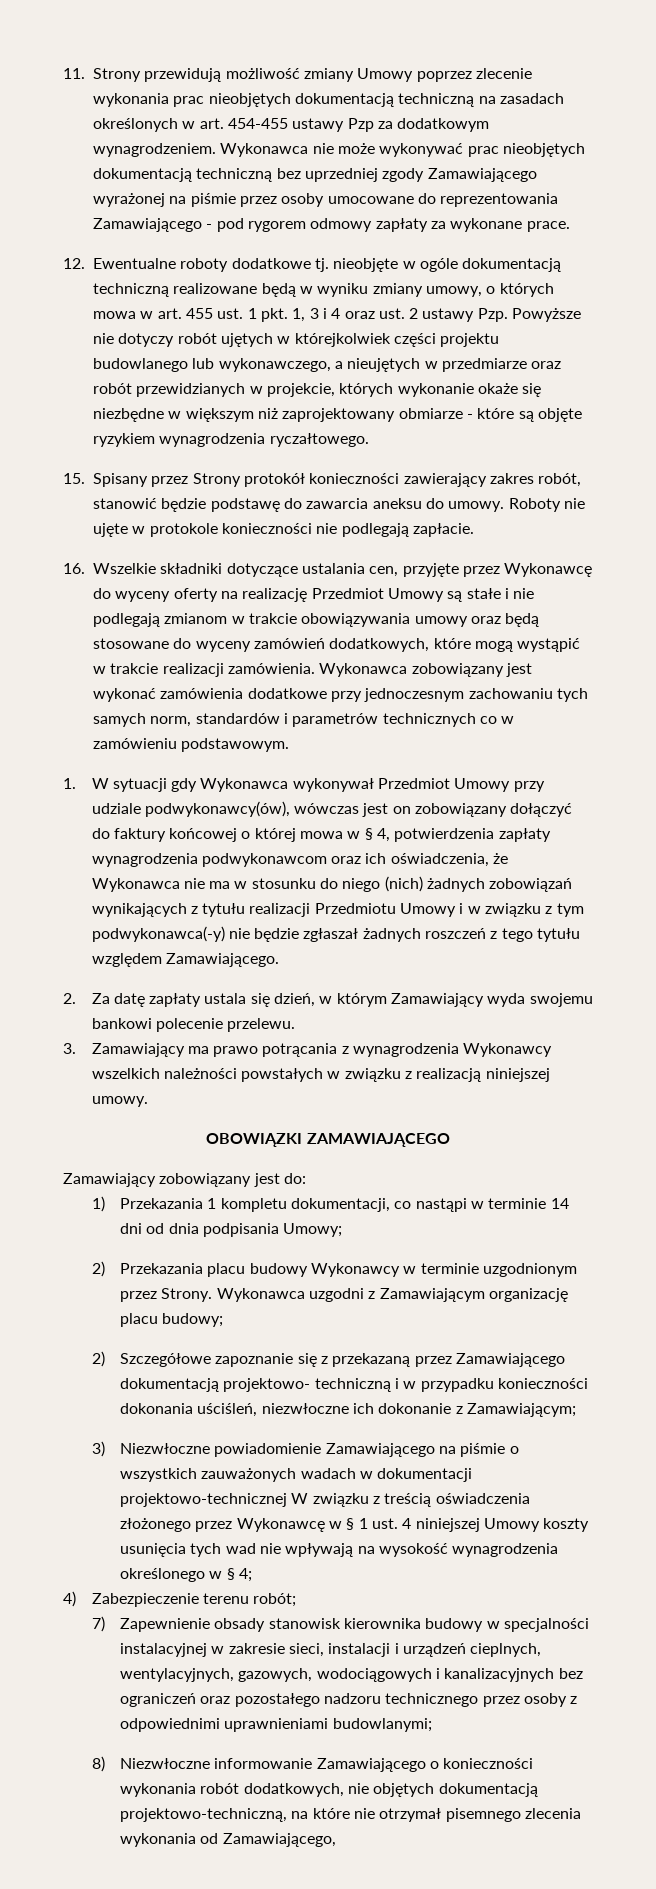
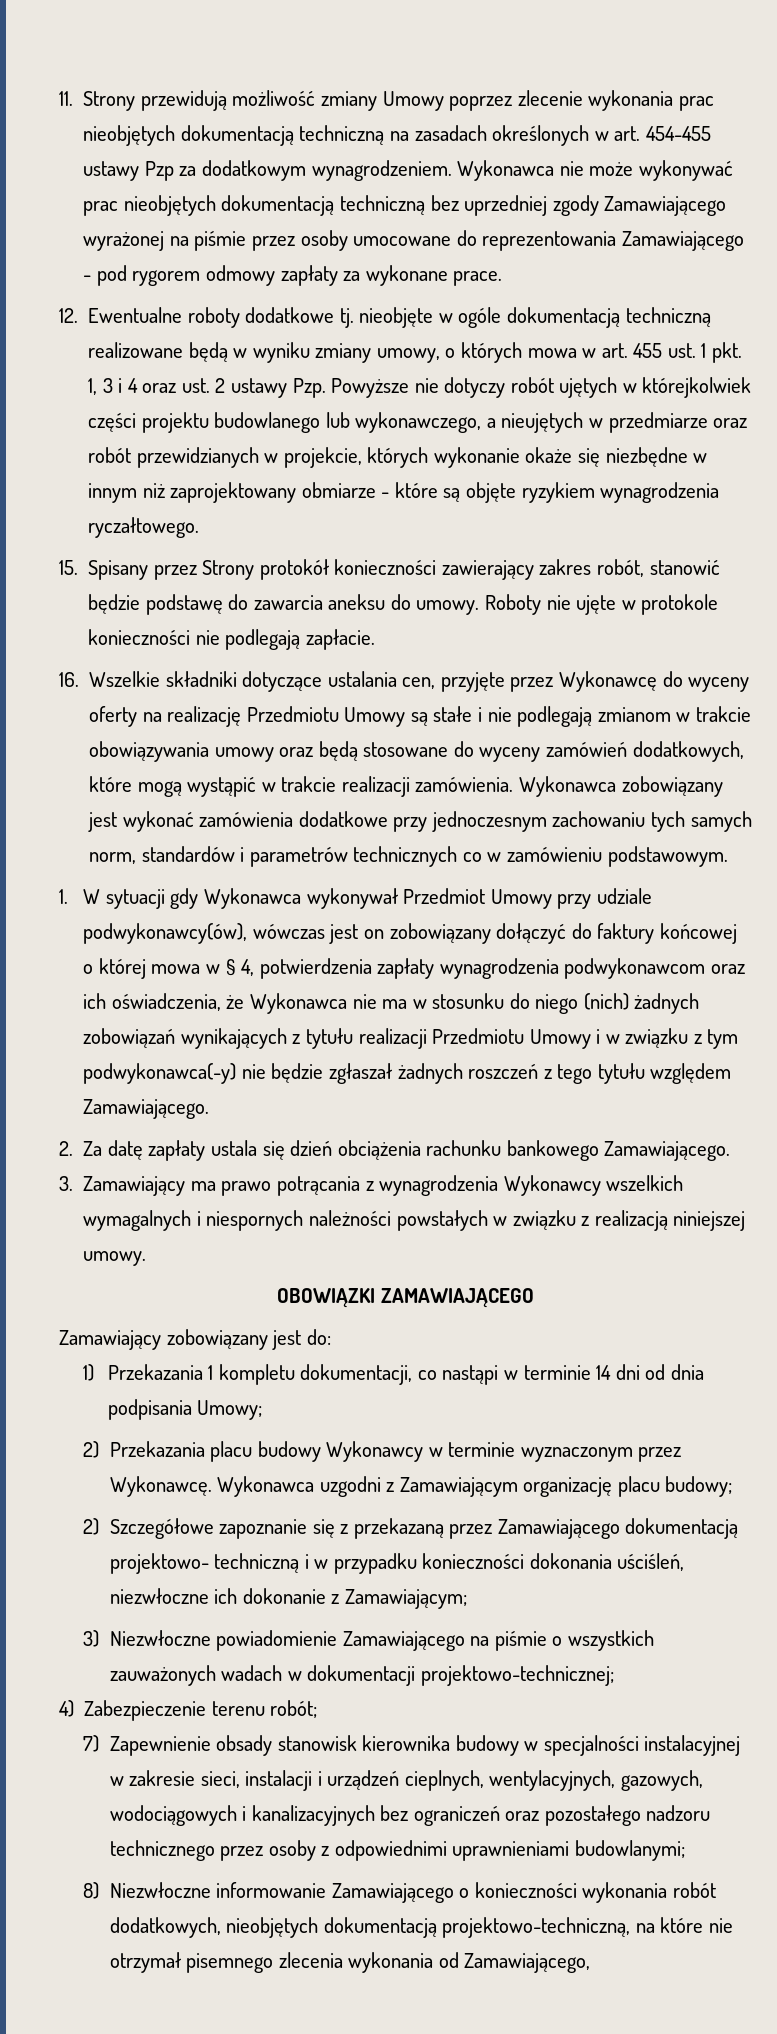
- 12. Ewentualne roboty dodatkowe tj. nieobjęte w ogóle dokumentacją techniczną realizowane będą w wyniku zmiany umowy, o których mowa w art. 455 ust. 1 pkt. 1, 3 i 4 oraz ust. 2 ustawy Pzp. Powyższe nie dotyczy robót ujętych w którejkolwiek części projektu budowlanego lub wykonawczego, a nieujętych w przedmiarze oraz robót przewidzianych w projekcie, których wykonanie okaże się niezbędne w większym niż zaprojektowany obmiarze - które są objęte ryzykiem wynagrodzenia ryczałtowego.
+ 12. Ewentualne roboty dodatkowe tj. nieobjęte w ogóle dokumentacją techniczną realizowane będą w wyniku zmiany umowy, o których mowa w art. 455 ust. 1 pkt. 1, 3 i 4 oraz ust. 2 ustawy Pzp. Powyższe nie dotyczy robót ujętych w którejkolwiek części projektu budowlanego lub wykonawczego, a nieujętych w przedmiarze oraz robót przewidzianych w projekcie, których wykonanie okaże się niezbędne w innym niż zaprojektowany obmiarze - które są objęte ryzykiem wynagrodzenia ryczałtowego.
- 16. Wszelkie składniki dotyczące ustalania cen, przyjęte przez Wykonawcę do wyceny oferty na realizację Przedmiot Umowy są stałe i nie podlegają zmianom w trakcie obowiązywania umowy oraz będą stosowane do wyceny zamówień dodatkowych, które mogą wystąpić w trakcie realizacji zamówienia.
+ 16. Wszelkie składniki dotyczące ustalania cen, przyjęte przez Wykonawcę do wyceny oferty na realizację Przedmiotu Umowy są stałe i nie podlegają zmianom w trakcie obowiązywania umowy oraz będą stosowane do wyceny zamówień dodatkowych, które mogą wystąpić w trakcie realizacji zamówienia.
- 2. Za datę zapłaty ustala się dzień, w którym Zamawiający wyda swojemu bankowi polecenie przelewu.
+ 2. Za datę zapłaty ustala się dzień obciążenia rachunku bankowego Zamawiającego.
- 3. Zamawiający ma prawo potrącania z wynagrodzenia Wykonawcy wszelkich należności powstałych w związku z realizacją niniejszej umowy.
+ 3. Zamawiający ma prawo potrącania z wynagrodzenia Wykonawcy wszelkich wymagalnych i niespornych należności powstałych w związku z realizacją niniejszej umowy.
- 2) Przekazania placu budowy Wykonawcy w terminie uzgodnionym przez Strony.
+ 2) Przekazania placu budowy Wykonawcy w terminie wyznaczonym przez Wykonawcę.
- 3) Niezwłoczne powiadomienie Zamawiającego na piśmie o wszystkich zauważonych wadach w dokumentacji projektowo-technicznej W związku z treścią oświadczenia złożonego przez Wykonawcę w § 1 ust. 4 niniejszej Umowy koszty usunięcia tych wad nie wpływają na wysokość wynagrodzenia określonego w § 4;
+ 3) Niezwłoczne powiadomienie Zamawiającego na piśmie o wszystkich zauważonych wadach w dokumentacji projektowo-technicznej;
- 8) Niezwłoczne informowanie Zamawiającego o konieczności wykonania robót dodatkowych, nie objętych dokumentacją projektowo-techniczną, na które nie otrzymał pisemnego zlecenia wykonania od Zamawiającego,
+ 8) Niezwłoczne informowanie Zamawiającego o konieczności wykonania robót dodatkowych, nieobjętych dokumentacją projektowo-techniczną, na które nie otrzymał pisemnego zlecenia wykonania od Zamawiającego,

